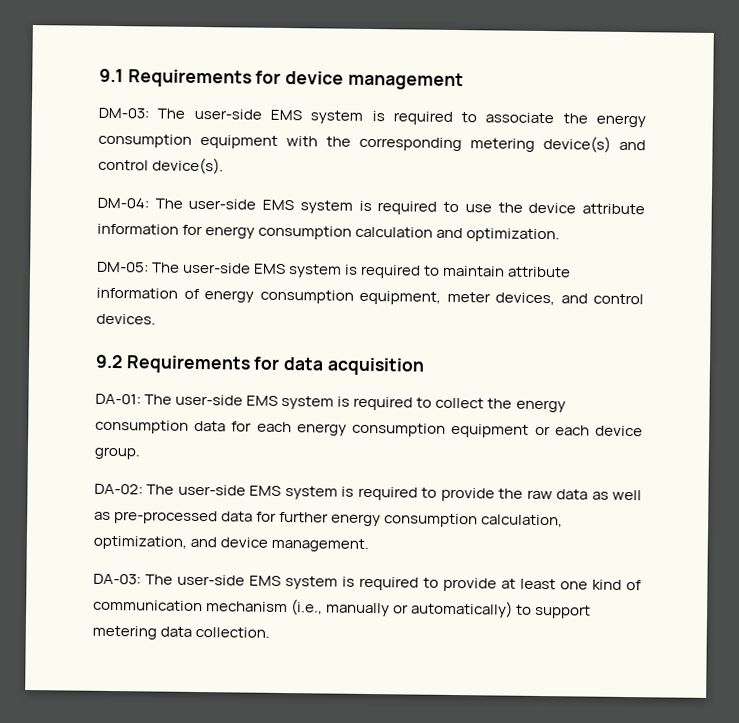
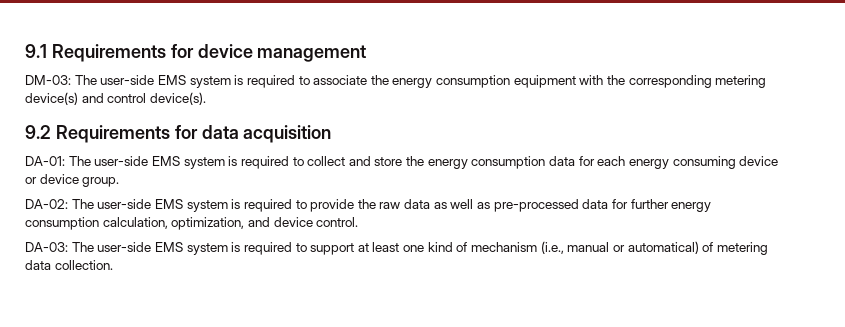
- DM-04: The user-side EMS system is required to use the device attribute information for energy consumption calculation and optimization.
- DM-05: The user-side EMS system is required to maintain attribute information of energy consumption equipment, meter devices, and control devices.
- DA-01: The user-side EMS system is required to collect the energy consumption data for each energy consumption equipment or each device group.
+ DA-01: The user-side EMS system is required to collect and store the energy consumption data for each energy consuming device or device group.
- DA-02: The user-side EMS system is required to provide the raw data as well as pre-processed data for further energy consumption calculation, optimization, and device management.
+ DA-02: The user-side EMS system is required to provide the raw data as well as pre-processed data for further energy consumption calculation, optimization, and device control.
- DA-03: The user-side EMS system is required to provide at least one kind of communication mechanism (i.e., manually or automatically) to support metering data collection.
+ DA-03: The user-side EMS system is required to support at least one kind of mechanism (i.e., manual or automatical) of metering data collection.

